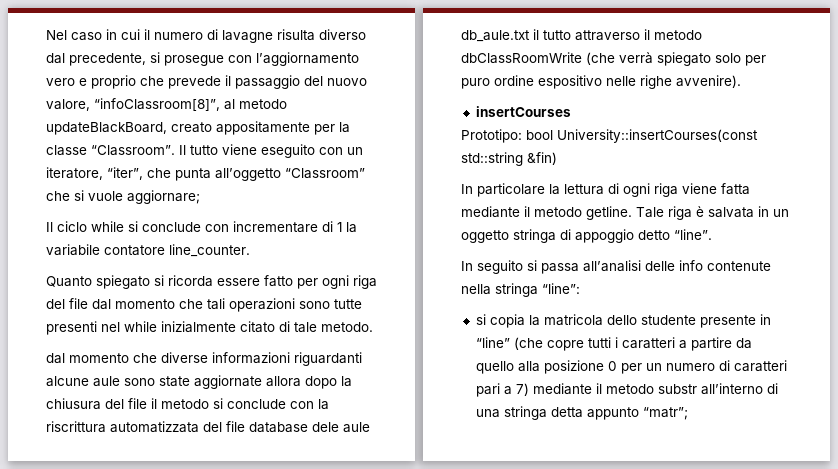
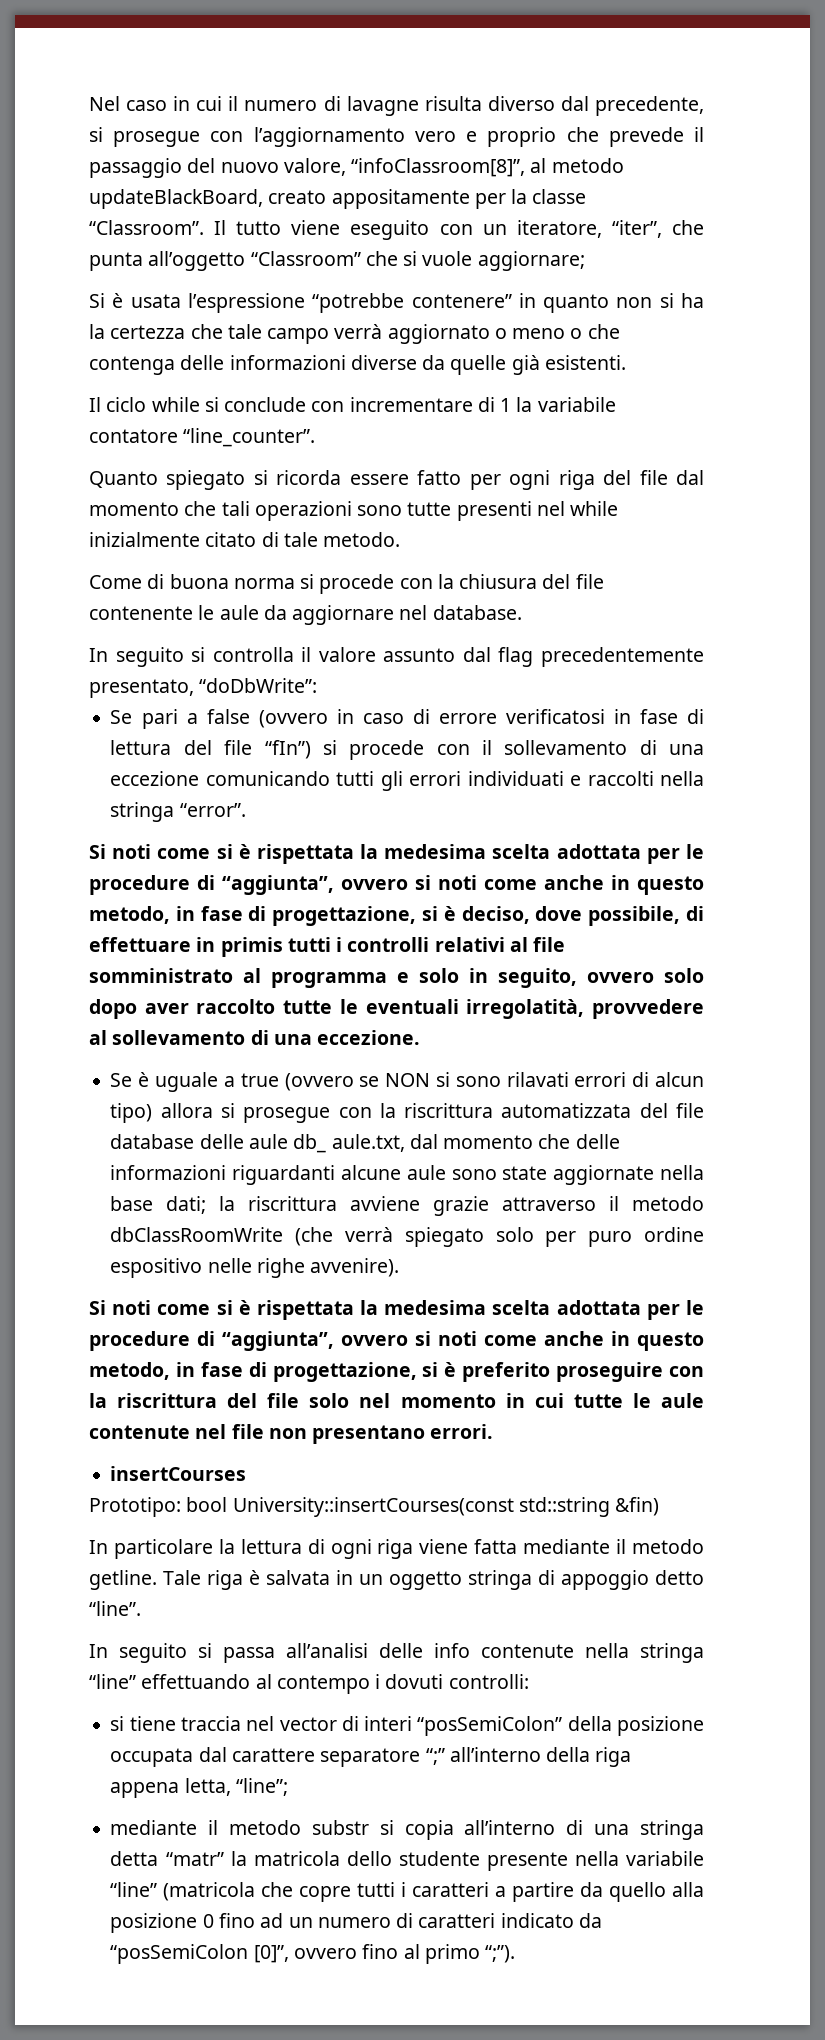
+ Si è usata l’espressione “potrebbe contenere” in quanto non si ha la certezza che tale campo verrà aggiornato o meno o che contenga delle informazioni diverse da quelle già esistenti.
- Il ciclo while si conclude con incrementare di 1 la variabile contatore line_counter.
+ Il ciclo while si conclude con incrementare di 1 la variabile contatore “line_counter”.
- dal momento che diverse informazioni riguardanti alcune aule sono state aggiornate allora dopo la chiusura del file il metodo si conclude con la riscrittura automatizzata del file database dele aule db_aule.txt il tutto attraverso il metodo dbClassRoomWrite (che verrà spiegato solo per puro ordine espositivo nelle righe avvenire).
+ Come di buona norma si procede con la chiusura del file contenente le aule da aggiornare nel database.
+ In seguito si controlla il valore assunto dal flag precedentemente presentato, “doDbWrite”:
+ Se pari a false (ovvero in caso di errore verificatosi in fase di lettura del file “fIn”) si procede con il sollevamento di una eccezione comunicando tutti gli errori individuati e raccolti nella stringa “error”.
+ Si noti come si è rispettata la medesima scelta adottata per le procedure di “aggiunta”, ovvero si noti come anche in questo metodo, in fase di progettazione, si è deciso, dove possibile, di effettuare in primis tutti i controlli relativi al file somministrato al programma e solo in seguito, ovvero solo dopo aver raccolto tutte le eventuali irregolatità, provvedere al sollevamento di una eccezione.
+ Se è uguale a true (ovvero se NON si sono rilavati errori di alcun tipo) allora si prosegue con la riscrittura automatizzata del file database delle aule db_ aule.txt, dal momento che delle informazioni riguardanti alcune aule sono state aggiornate nella base dati; la riscrittura avviene grazie attraverso il metodo dbClassRoomWrite (che verrà spiegato solo per puro ordine espositivo nelle righe avvenire).
+ Si noti come si è rispettata la medesima scelta adottata per le procedure di “aggiunta”, ovvero si noti come anche in questo metodo, in fase di progettazione, si è preferito proseguire con la riscrittura del file solo nel momento in cui tutte le aule contenute nel file non presentano errori.
- In seguito si passa all’analisi delle info contenute nella stringa “line”:
- si copia la matricola dello studente presente in “line” (che copre tutti i caratteri a partire da quello alla posizione 0 per un numero di caratteri pari a 7) mediante il metodo substr all’interno di una stringa detta appunto “matr”;
+ In seguito si passa all’analisi delle info contenute nella stringa “line” effettuando al contempo i dovuti controlli:
+ si tiene traccia nel vector di interi “posSemiColon” della posizione occupata dal carattere separatore “;” all’interno della riga appena letta, “line”;
+ mediante il metodo substr si copia all’interno di una stringa detta “matr” la matricola dello studente presente nella variabile “line” (matricola che copre tutti i caratteri a partire da quello alla posizione 0 fino ad un numero di caratteri indicato da “posSemiColon [0]”, ovvero fino al primo “;”).

